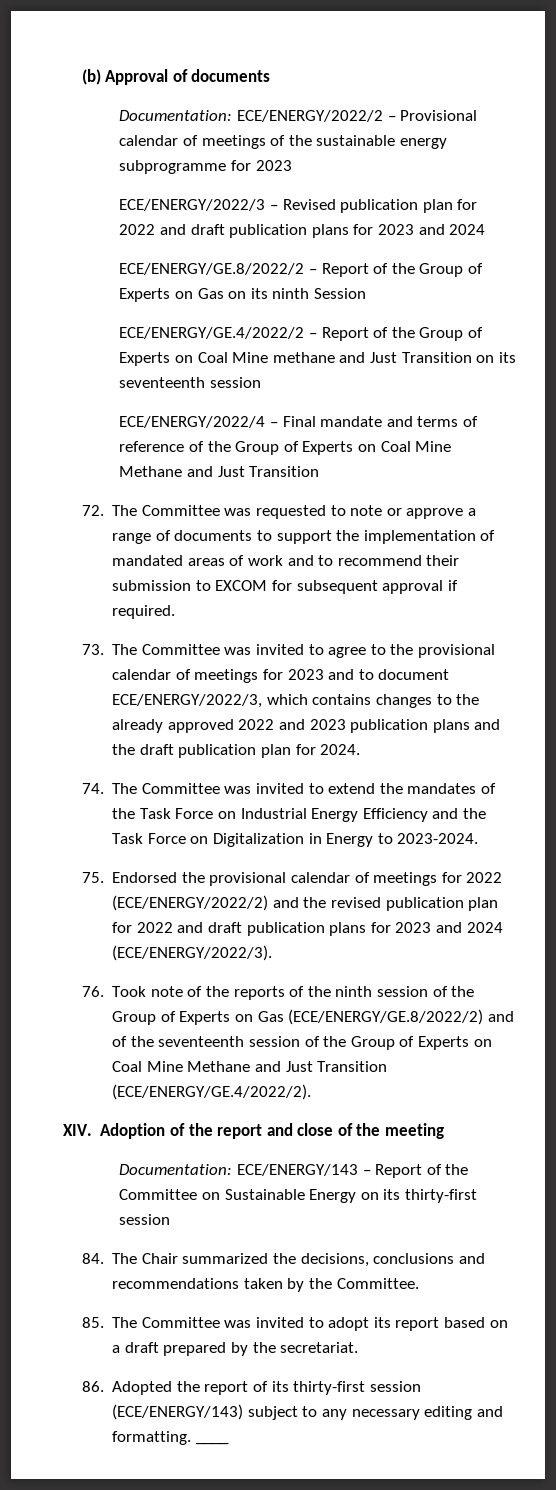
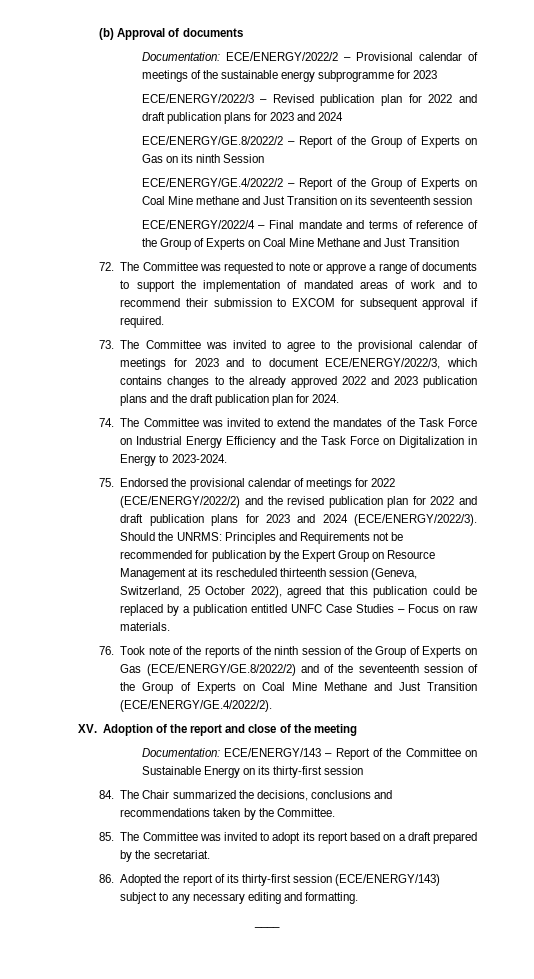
+ Should the UNRMS: Principles and Requirements not be recommended for publication by the Expert Group on Resource Management at its rescheduled thirteenth session (Geneva, Switzerland, 25 October 2022), agreed that this publication could be replaced by a publication entitled UNFC Case Studies – Focus on raw materials.
- XIV. Adoption of the report and close of the meeting
+ XV. Adoption of the report and close of the meeting
- 86. Adopted the report of its thirty-first session (ECE/ENERGY/143) subject to any necessary editing and formatting. ____
+ 86. Adopted the report of its thirty-first session (ECE/ENERGY/143) subject to any necessary editing and formatting.
+ ____

